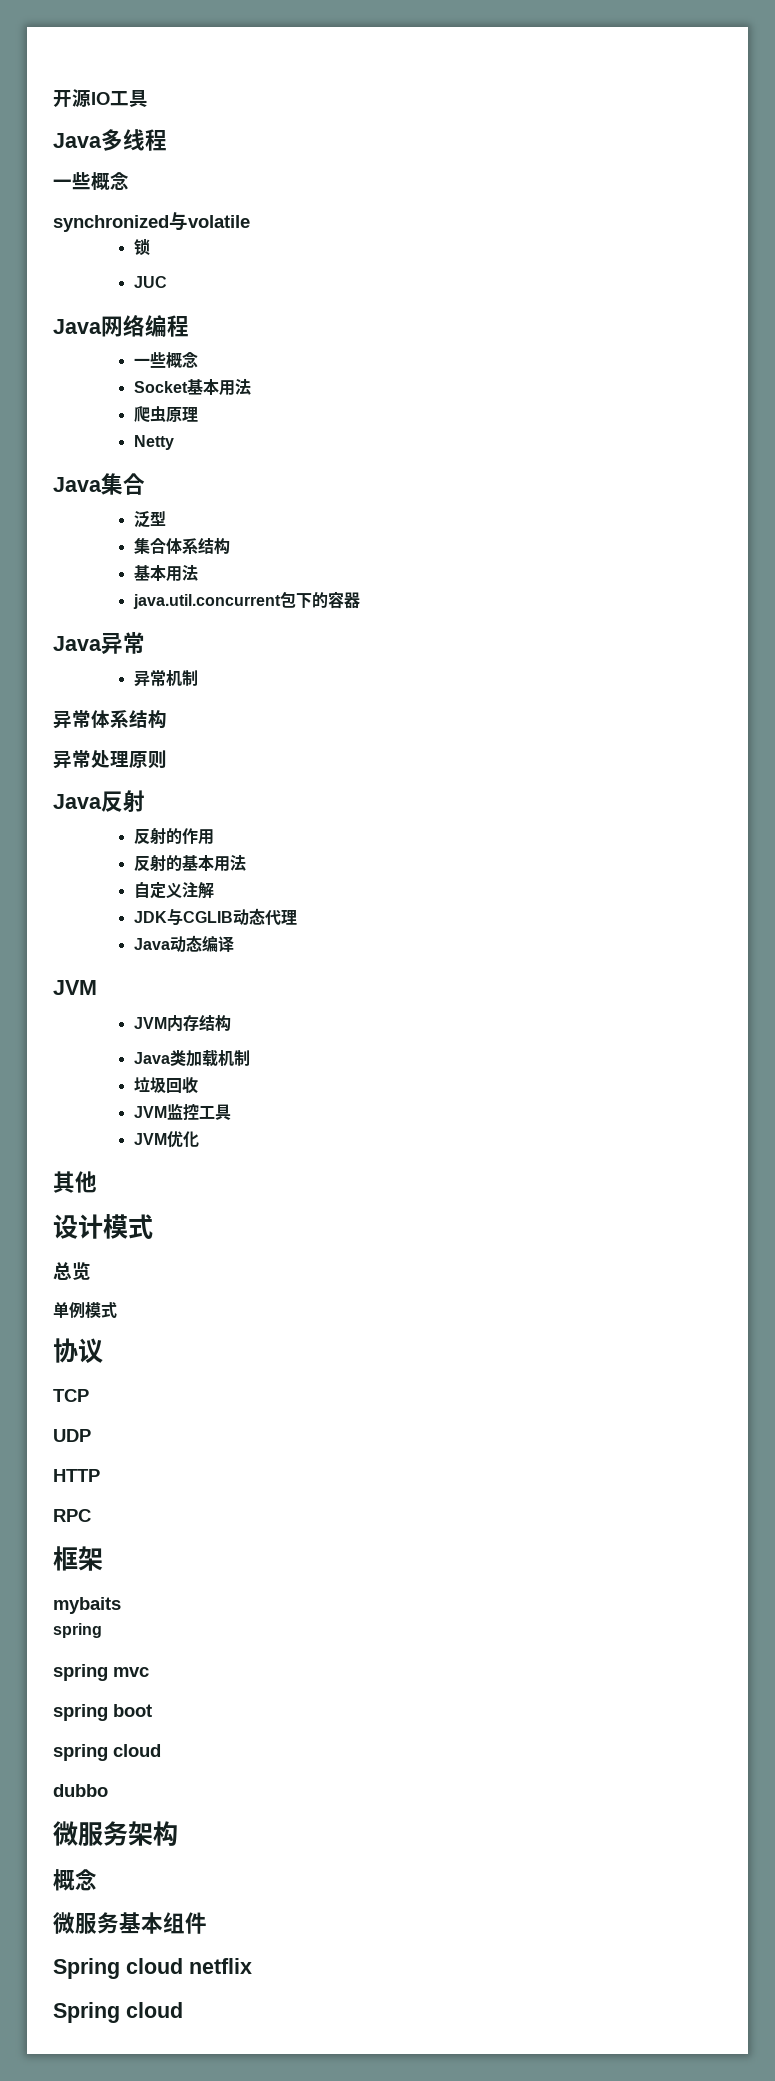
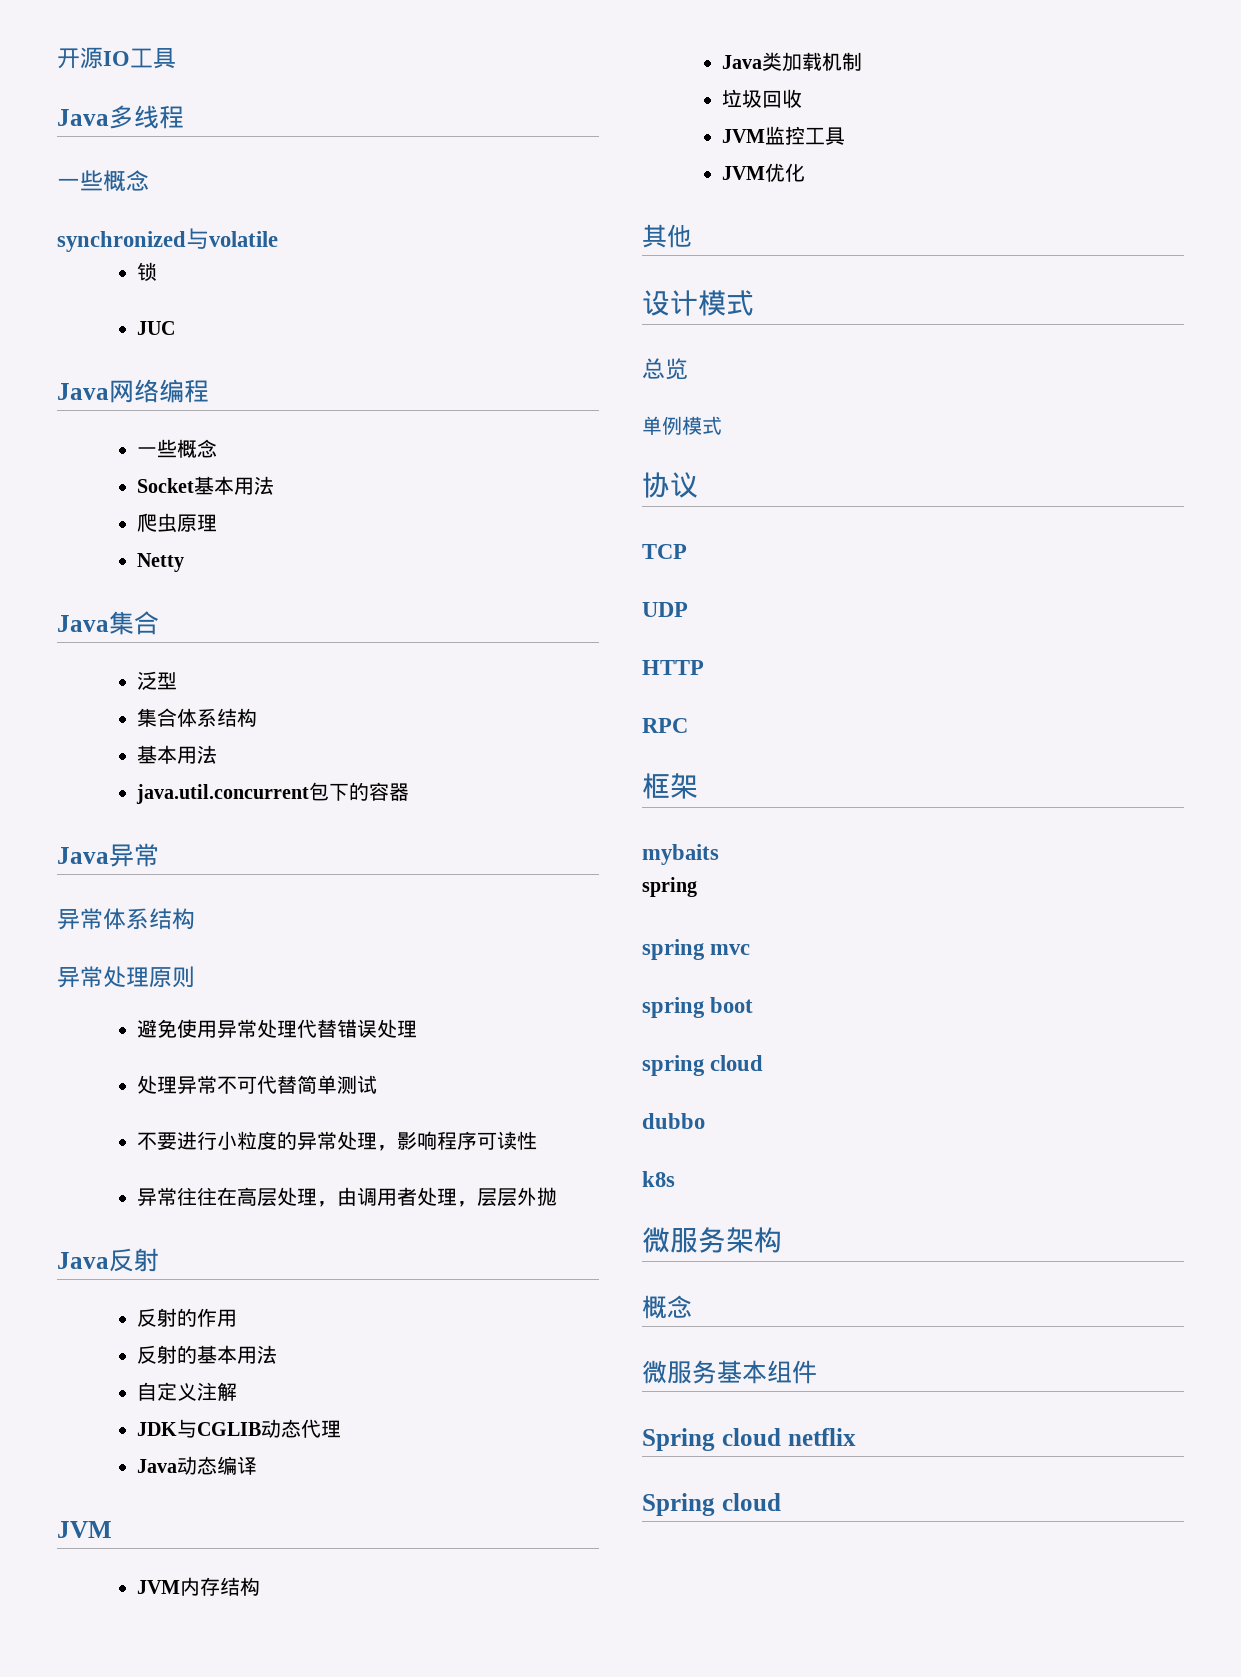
- 异常机制
+ 避免使用异常处理代替错误处理
+ 处理异常不可代替简单测试
+ 不要进行小粒度的异常处理，影响程序可读性
+ 异常往往在高层处理，由调用者处理，层层外抛
+ k8s

